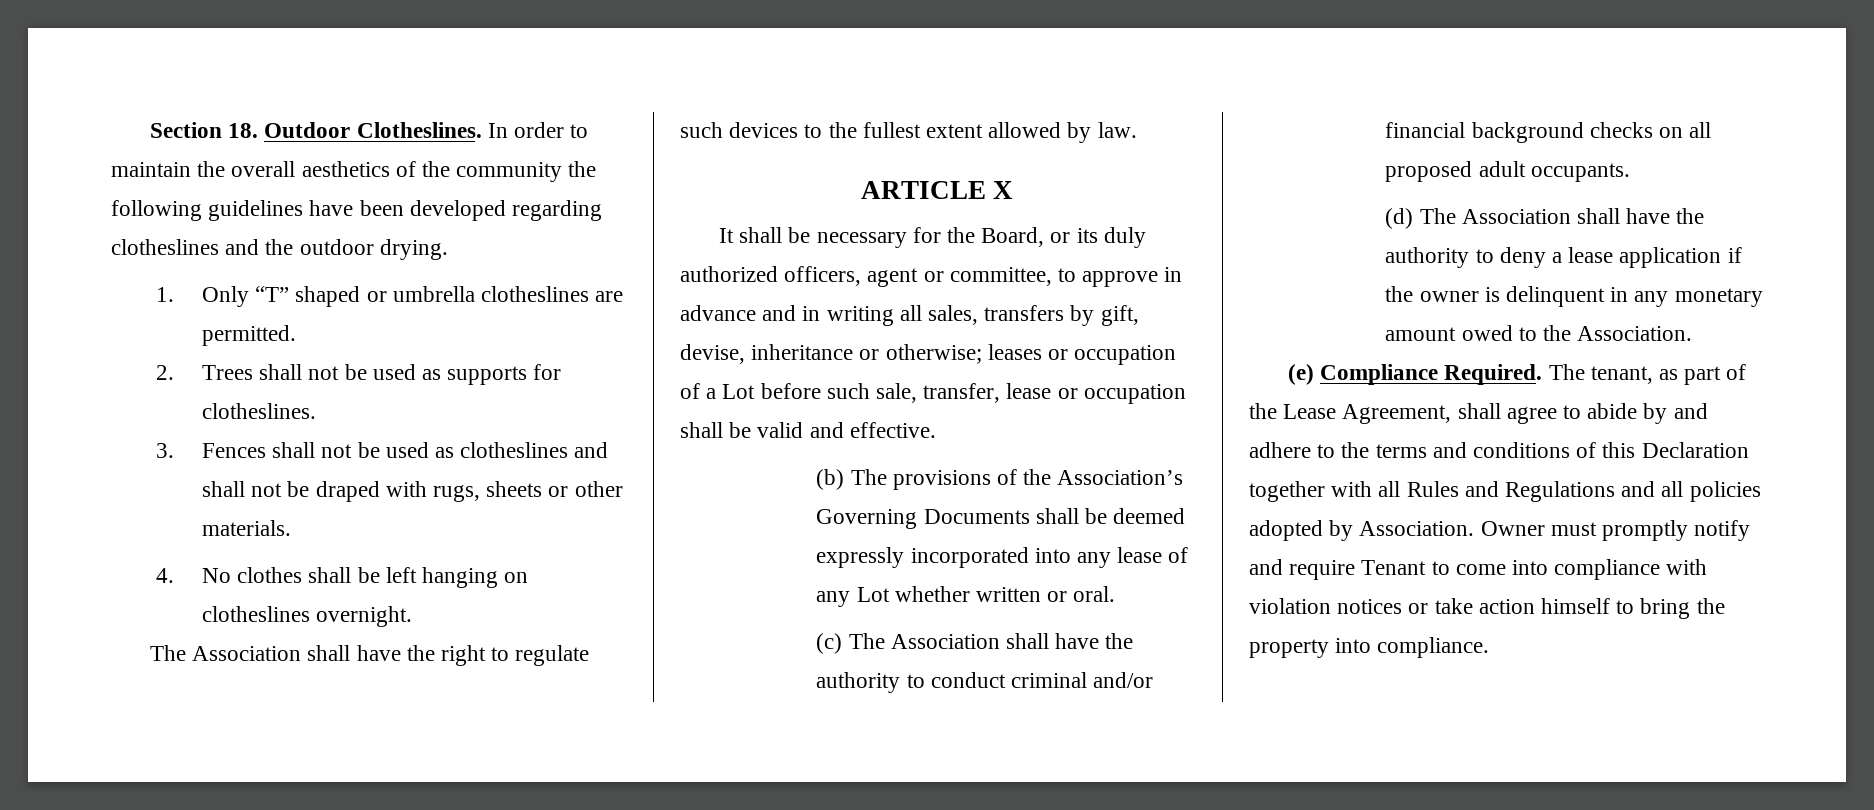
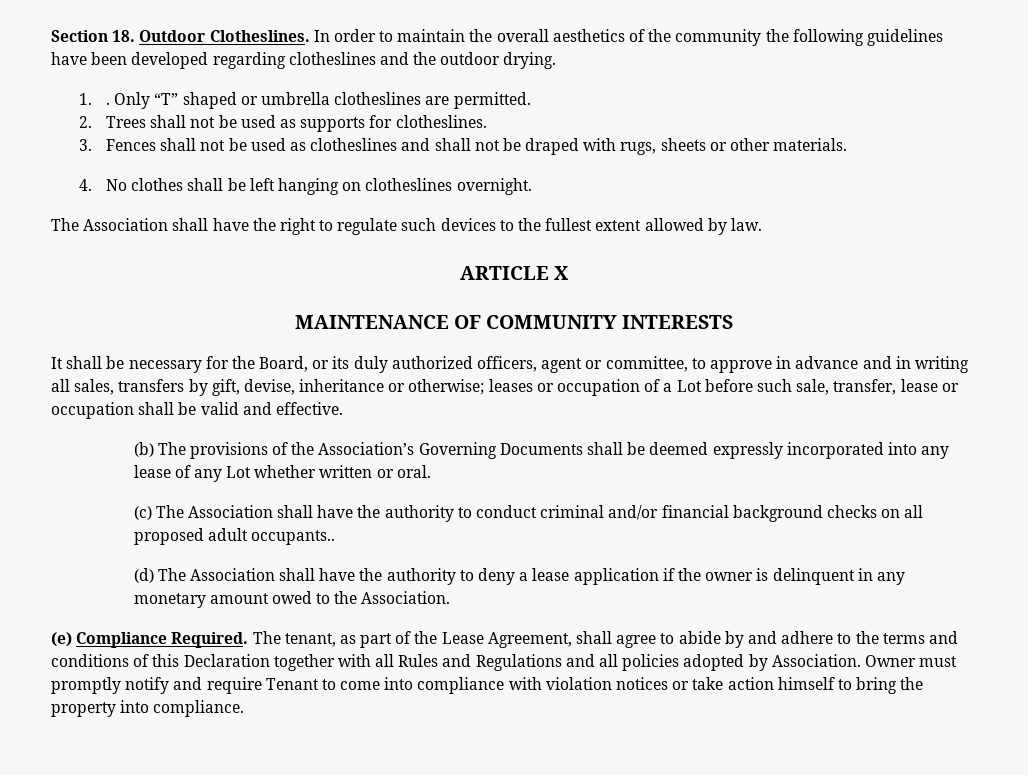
- 1. Only “T” shaped or umbrella clotheslines are permitted.
+ 1. . Only “T” shaped or umbrella clotheslines are permitted.
+ MAINTENANCE OF COMMUNITY INTERESTS
- (c) The Association shall have the authority to conduct criminal and/or financial background checks on all proposed adult occupants.
+ (c) The Association shall have the authority to conduct criminal and/or financial background checks on all proposed adult occupants..

